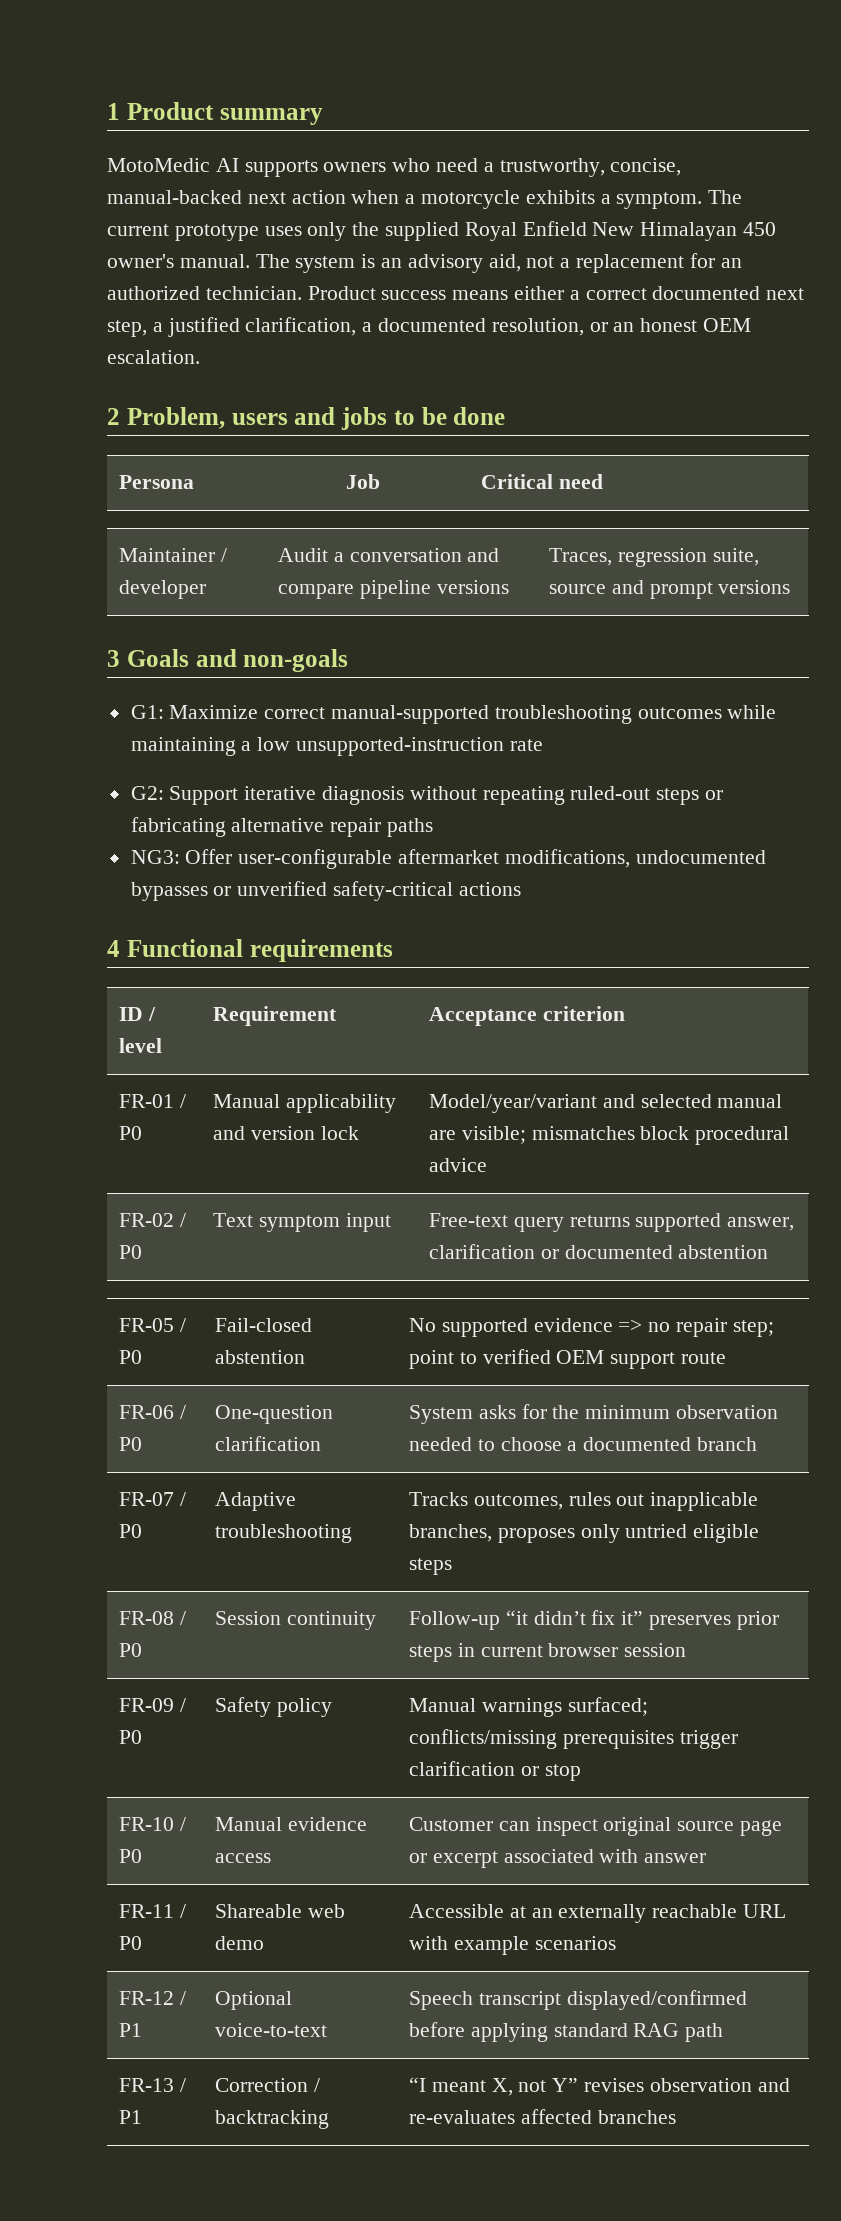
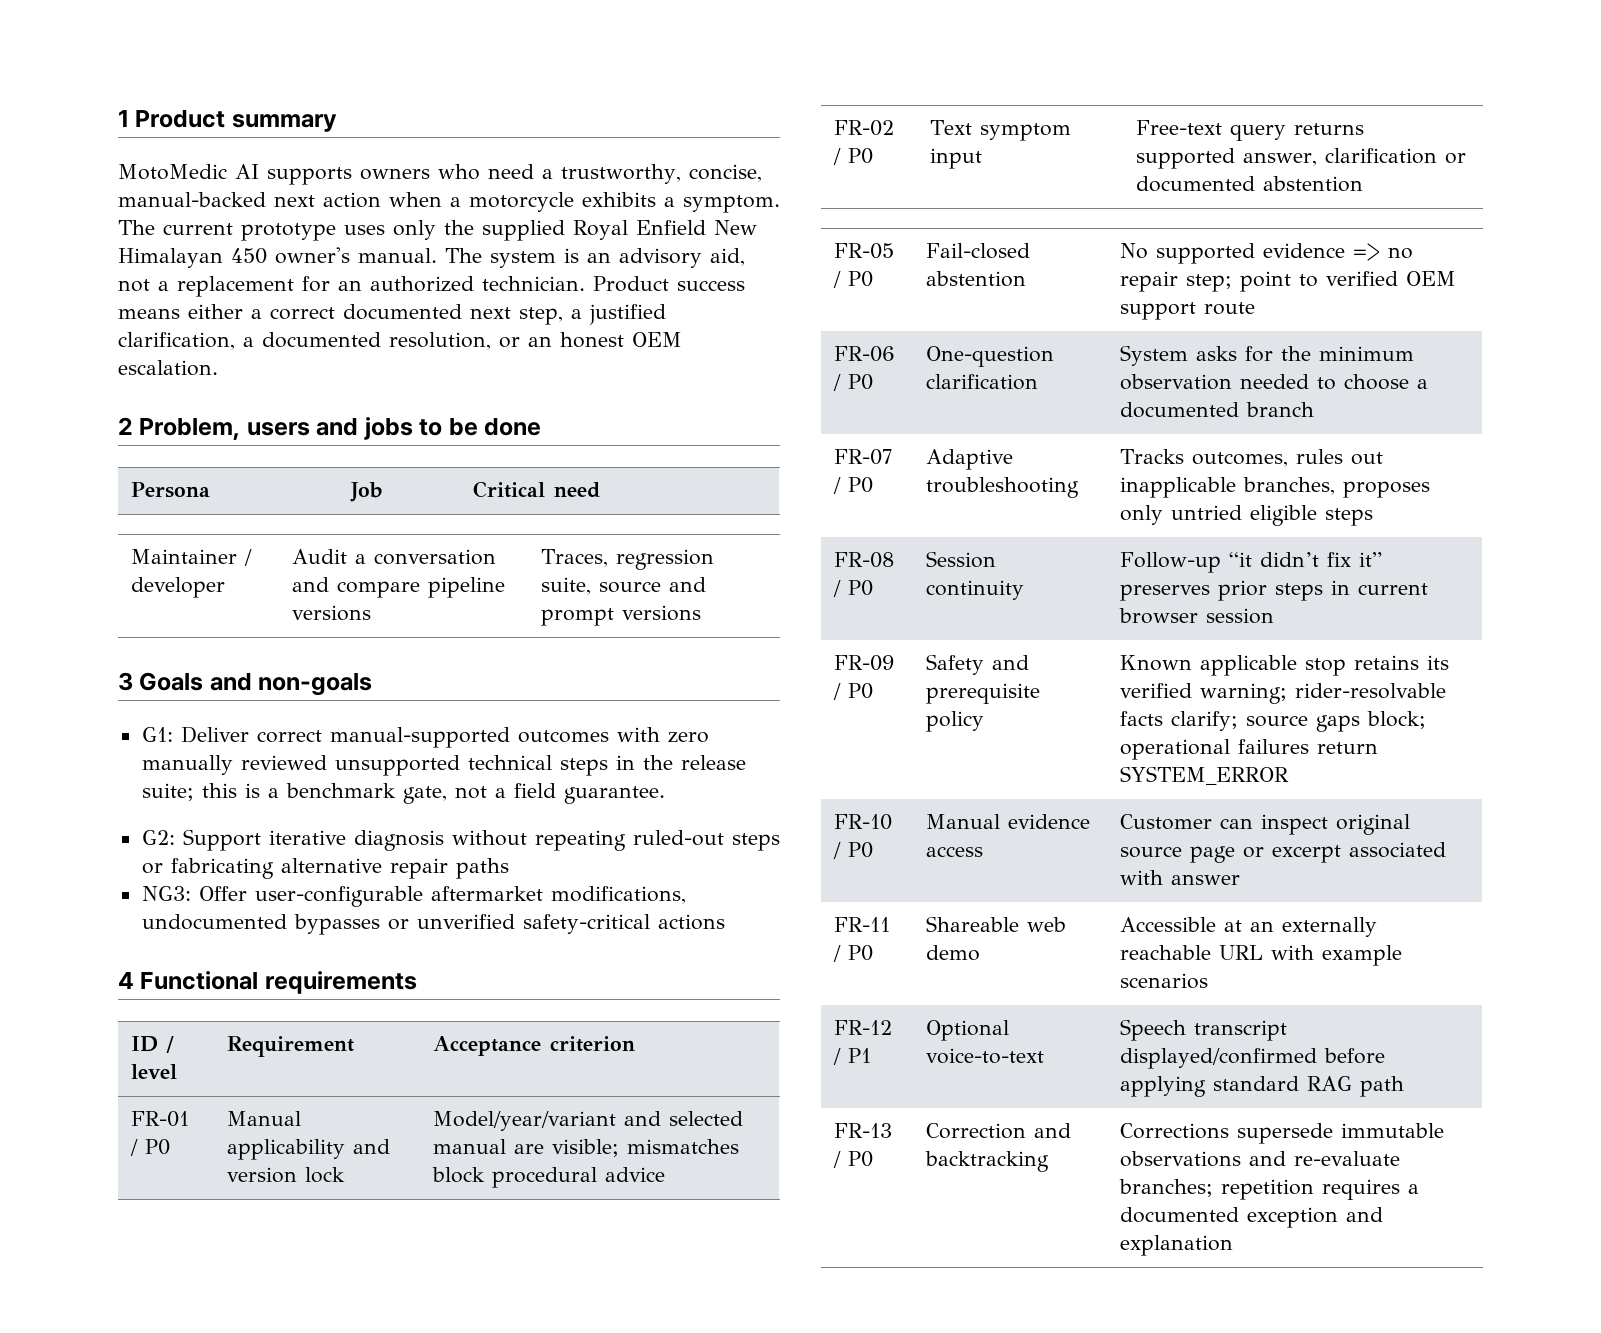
- G1: Maximize correct manual-supported troubleshooting outcomes while maintaining a low unsupported-instruction rate
+ G1: Deliver correct manual-supported outcomes with zero manually reviewed unsupported technical steps in the release suite; this is a benchmark gate, not a field guarantee.
- FR-09 / P0 | Safety policy | Manual warnings surfaced; conflicts/missing prerequisites trigger clarification or stop
+ FR-09 / P0 | Safety and prerequisite policy | Known applicable stop retains its verified warning; rider-resolvable facts clarify; source gaps block; operational failures return SYSTEM_ERROR
- FR-13 / P1 | Correction / backtracking | “I meant X, not Y” revises observation and re-evaluates affected branches
+ FR-13 / P0 | Correction and backtracking | Corrections supersede immutable observations and re-evaluate branches; repetition requires a documented exception and explanation

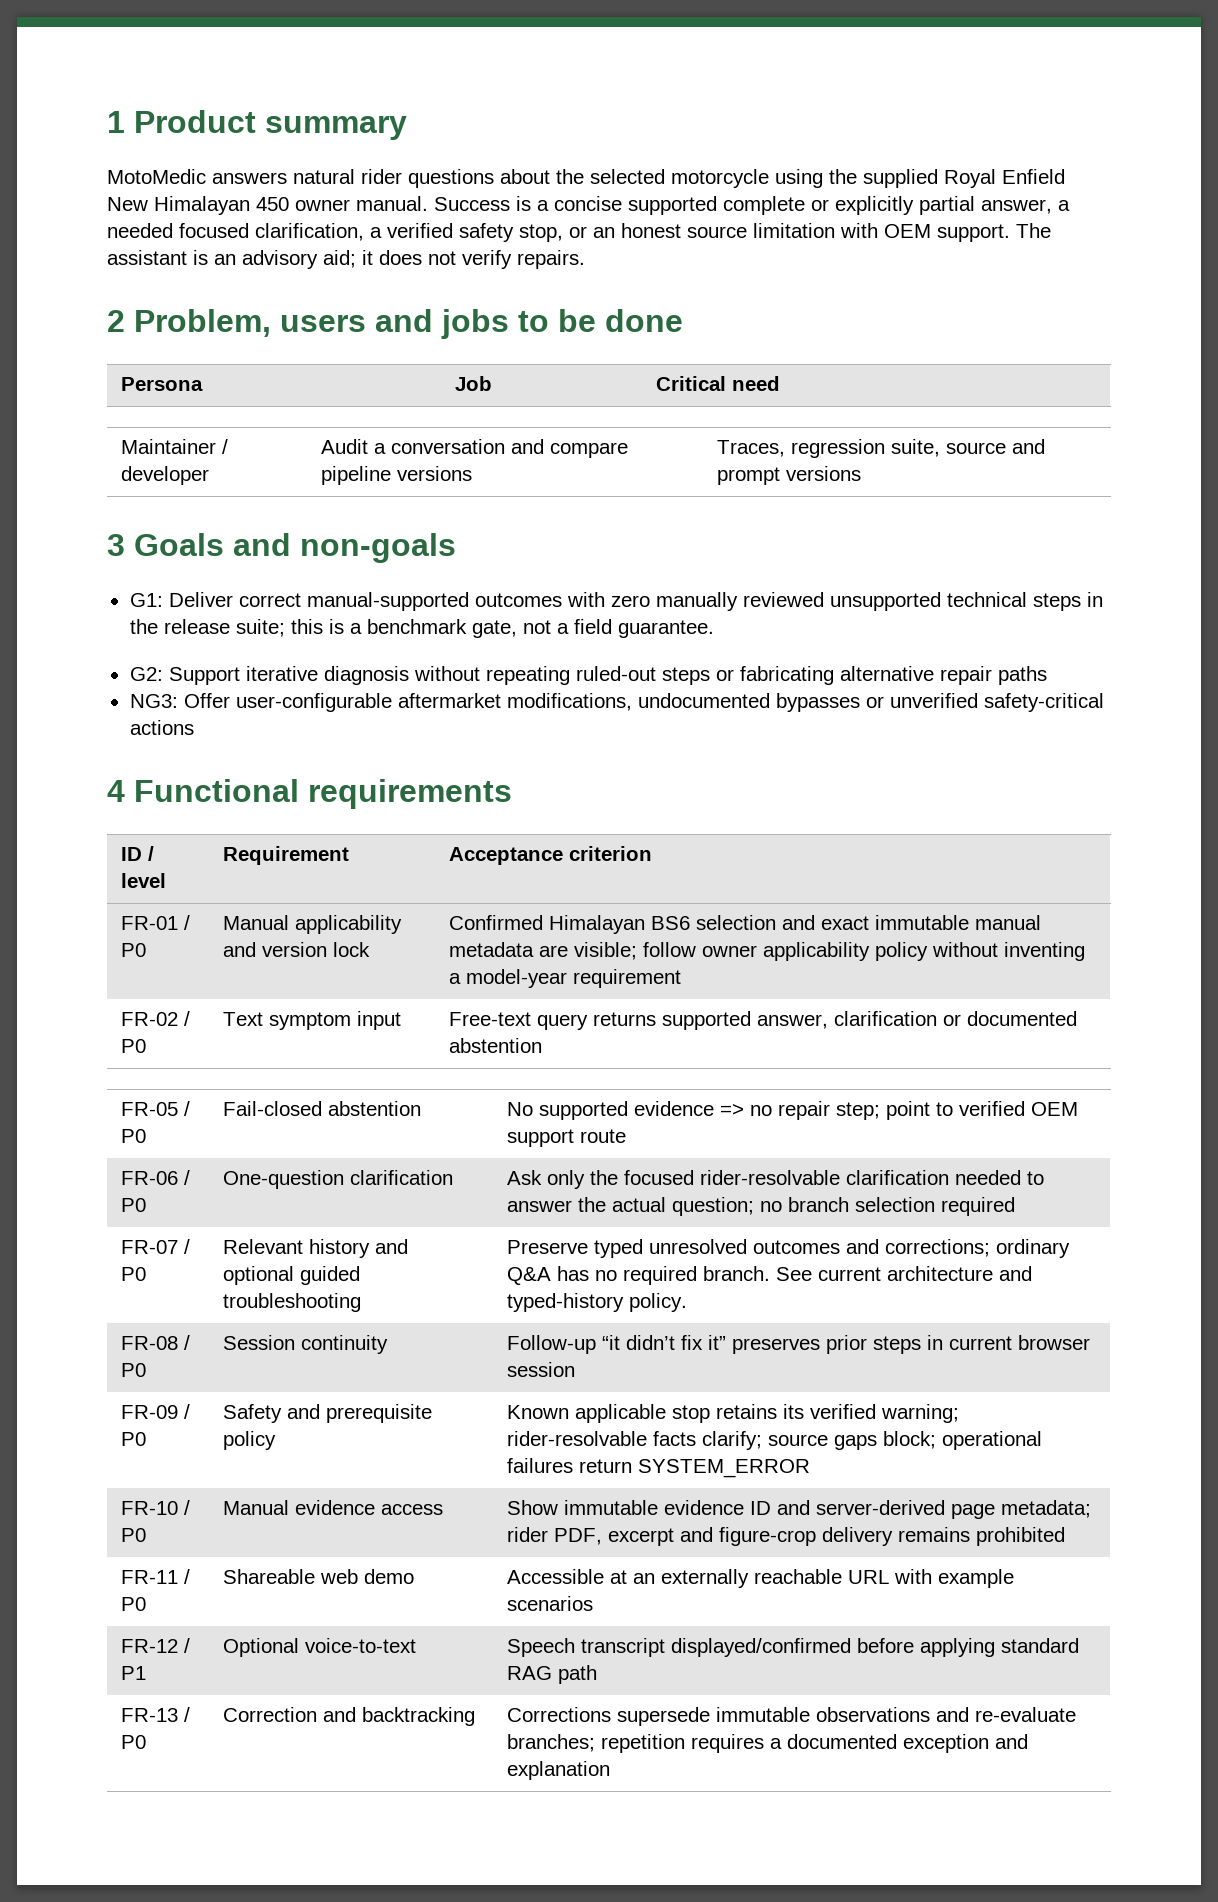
- MotoMedic AI supports owners who need a trustworthy, concise, manual-backed next action when a motorcycle exhibits a symptom. The current prototype uses only the supplied Royal Enfield New Himalayan 450 owner's manual. The system is an advisory aid, not a replacement for an authorized technician. Product success means either a correct documented next step, a justified clarification, a documented resolution, or an honest OEM escalation.
+ MotoMedic answers natural rider questions about the selected motorcycle using the supplied Royal Enfield New Himalayan 450 owner manual. Success is a concise supported complete or explicitly partial answer, a needed focused clarification, a verified safety stop, or an honest source limitation with OEM support. The assistant is an advisory aid; it does not verify repairs.
- FR-01 / P0 | Manual applicability and version lock | Model/year/variant and selected manual are visible; mismatches block procedural advice
+ FR-01 / P0 | Manual applicability and version lock | Confirmed Himalayan BS6 selection and exact immutable manual metadata are visible; follow owner applicability policy without inventing a model-year requirement
- FR-06 / P0 | One-question clarification | System asks for the minimum observation needed to choose a documented branch
+ FR-06 / P0 | One-question clarification | Ask only the focused rider-resolvable clarification needed to answer the actual question; no branch selection required
- FR-07 / P0 | Adaptive troubleshooting | Tracks outcomes, rules out inapplicable branches, proposes only untried eligible steps
+ FR-07 / P0 | Relevant history and optional guided troubleshooting | Preserve typed unresolved outcomes and corrections; ordinary Q&A has no required branch. See current architecture and typed-history policy.
- FR-10 / P0 | Manual evidence access | Customer can inspect original source page or excerpt associated with answer
+ FR-10 / P0 | Manual evidence access | Show immutable evidence ID and server-derived page metadata; rider PDF, excerpt and figure-crop delivery remains prohibited

